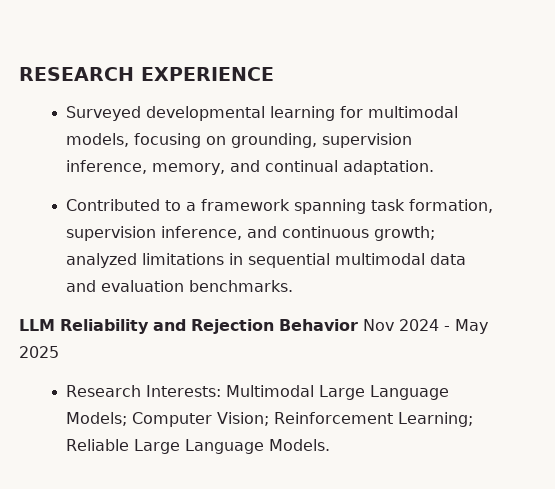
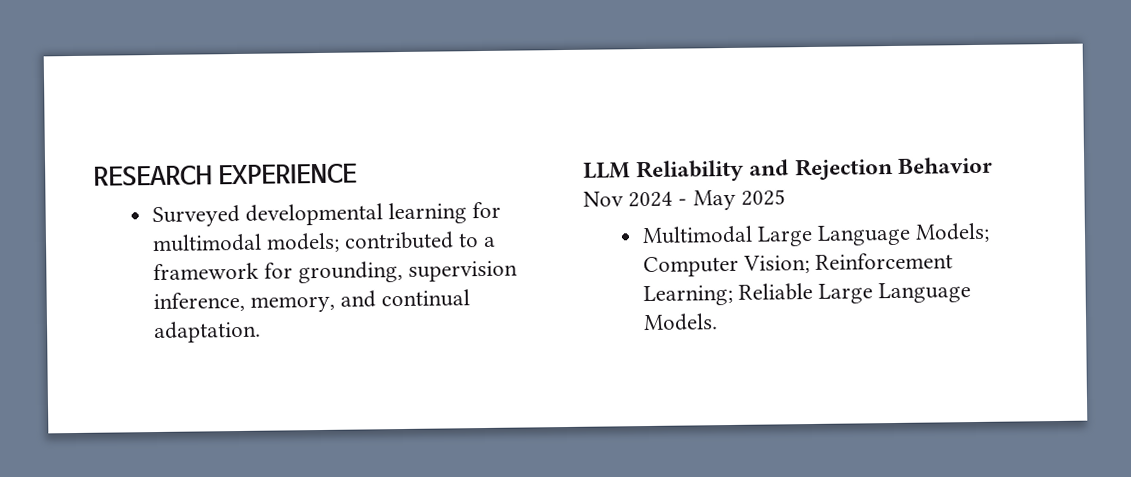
- Surveyed developmental learning for multimodal models, focusing on grounding, supervision inference, memory, and continual adaptation.
+ Surveyed developmental learning for multimodal models; contributed to a framework for grounding, supervision inference, memory, and continual adaptation.
- Contributed to a framework spanning task formation, supervision inference, and continuous growth; analyzed limitations in sequential multimodal data and evaluation benchmarks.
- Research Interests: Multimodal Large Language Models; Computer Vision; Reinforcement Learning; Reliable Large Language Models.
+ Multimodal Large Language Models; Computer Vision; Reinforcement Learning; Reliable Large Language Models.

